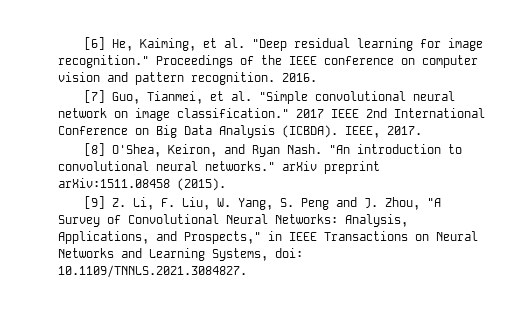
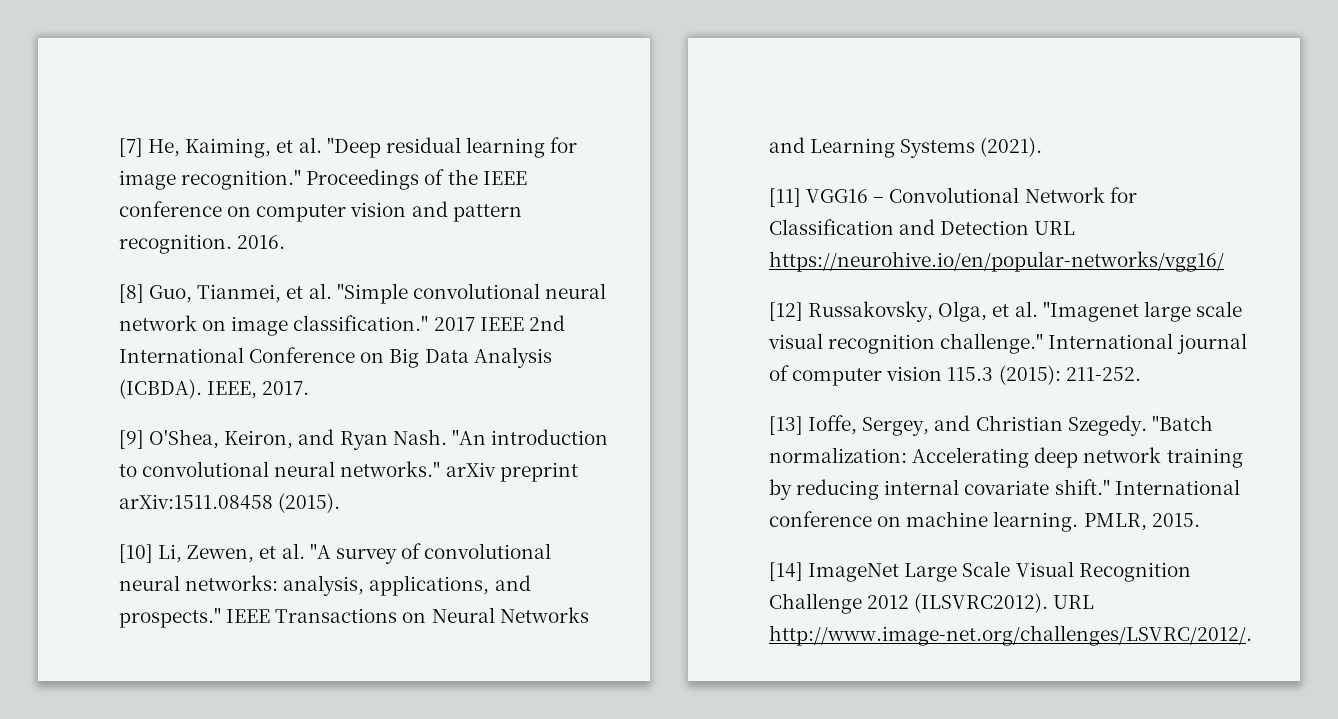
- [6] He, Kaiming, et al. "Deep residual learning for image recognition."
+ [7] He, Kaiming, et al. "Deep residual learning for image recognition."
- [7] Guo, Tianmei, et al. "Simple convolutional neural network on image classification."
+ [8] Guo, Tianmei, et al. "Simple convolutional neural network on image classification."
- [8] O'Shea, Keiron, and Ryan Nash.
+ [9] O'Shea, Keiron, and Ryan Nash.
- [9] Z. Li, F. Liu, W. Yang, S. Peng and J. Zhou, "A Survey of Convolutional Neural Networks: Analysis, Applications, and Prospects," in IEEE Transactions on Neural Networks and Learning Systems, doi: 10.1109/TNNLS.2021.3084827.
+ [10] Li, Zewen, et al. "A survey of convolutional neural networks: analysis, applications, and prospects." IEEE Transactions on Neural Networks and Learning Systems (2021).
+ [11] VGG16 – Convolutional Network for Classification and Detection URL https://neurohive.io/en/popular-networks/vgg16/
+ [12] Russakovsky, Olga, et al. "Imagenet large scale visual recognition challenge." International journal of computer vision 115.3 (2015): 211-252.
+ [13] Ioffe, Sergey, and Christian Szegedy. "Batch normalization: Accelerating deep network training by reducing internal covariate shift." International conference on machine learning. PMLR, 2015.
+ [14] ImageNet Large Scale Visual Recognition Challenge 2012 (ILSVRC2012). URL http://www.image-net.org/challenges/LSVRC/2012/.

